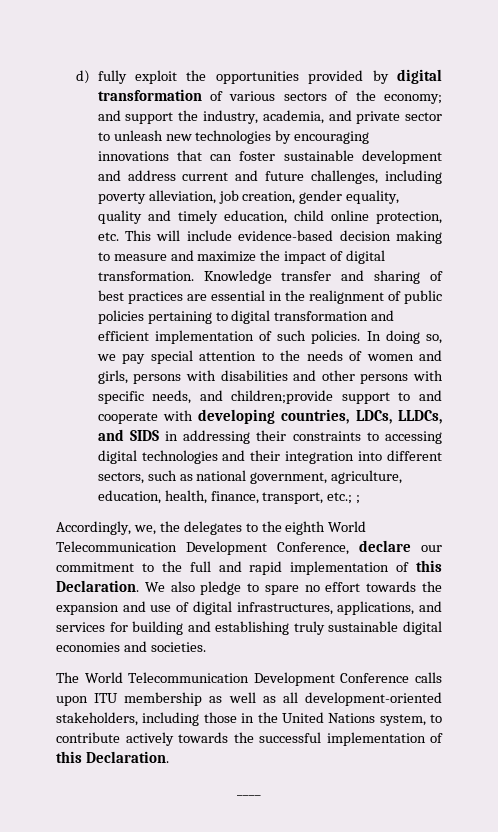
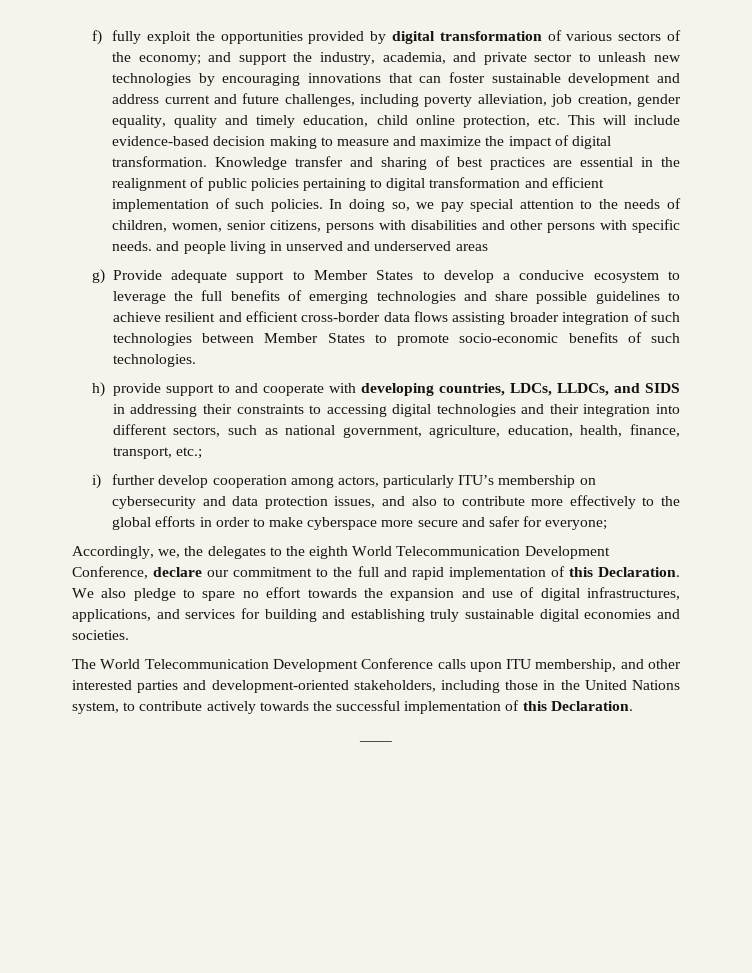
- d) fully exploit the opportunities provided by digital transformation of various sectors of the economy;
+ f) fully exploit the opportunities provided by digital transformation of various sectors of the economy;
- In doing so, we pay special attention to the needs of women and girls, persons with disabilities and other persons with specific needs, and children;provide support to and cooperate with developing countries, LDCs, LLDCs, and SIDS in addressing their constraints to accessing digital technologies and their integration into different sectors, such as national government, agriculture, education, health, finance, transport, etc.; ;
+ In doing so, we pay special attention to the needs of children, women, senior citizens, persons with disabilities and other persons with specific needs. and people living in unserved and underserved areas
+ g) Provide adequate support to Member States to develop a conducive ecosystem to leverage the full benefits of emerging technologies and share possible guidelines to achieve resilient and efficient cross-border data flows assisting broader integration of such technologies between Member States to promote socio-economic benefits of such technologies.
+ h) provide support to and cooperate with developing countries, LDCs, LLDCs, and SIDS in addressing their constraints to accessing digital technologies and their integration into different sectors, such as national government, agriculture, education, health, finance, transport, etc.;
+ i) further develop cooperation among actors, particularly ITU’s membership on cybersecurity and data protection issues, and also to contribute more effectively to the global efforts in order to make cyberspace more secure and safer for everyone;
- The World Telecommunication Development Conference calls upon ITU membership as well as all development-oriented stakeholders, including those in the United Nations system, to contribute actively towards the successful implementation of this Declaration.
+ The World Telecommunication Development Conference calls upon ITU membership, and other interested parties and development-oriented stakeholders, including those in the United Nations system, to contribute actively towards the successful implementation of this Declaration.

